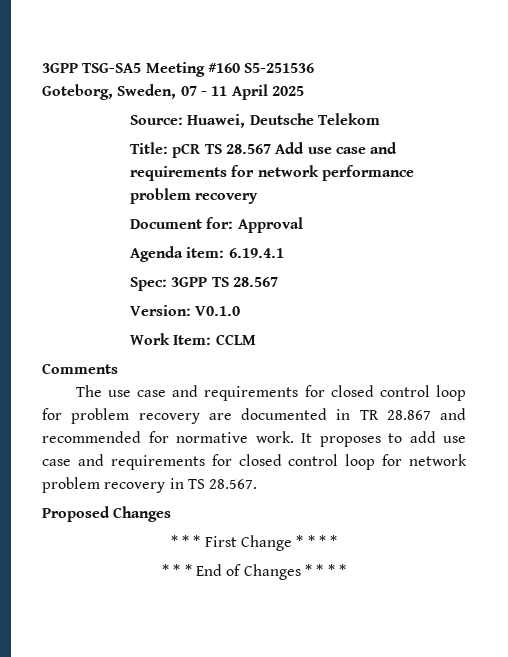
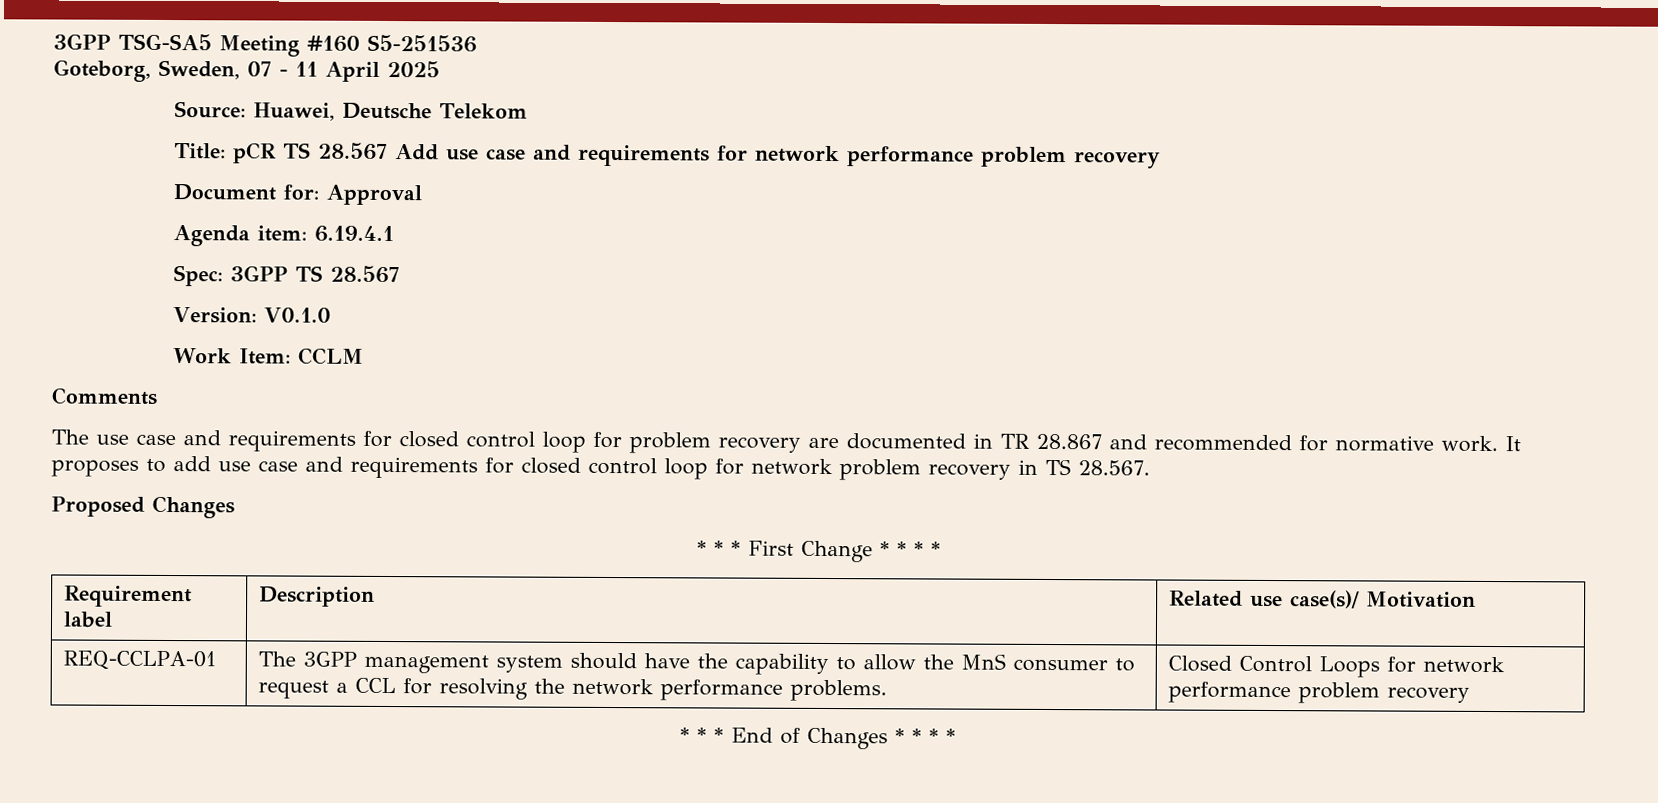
+ Requirement label | Description | Related use case(s)/ Motivation
+ REQ-CCLPA-01 | The 3GPP management system should have the capability to allow the MnS consumer to request a CCL for resolving the network performance problems. | Closed Control Loops for network performance problem recovery

